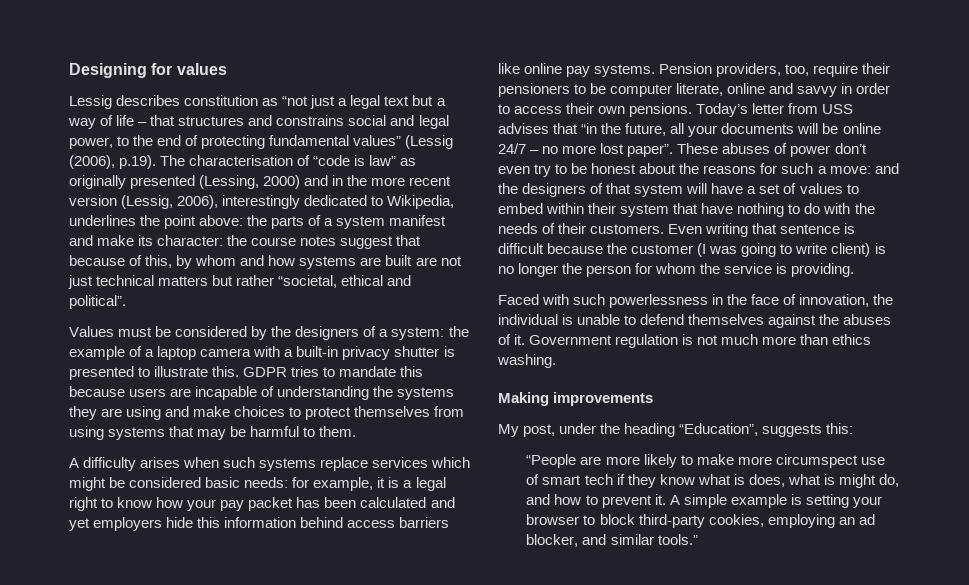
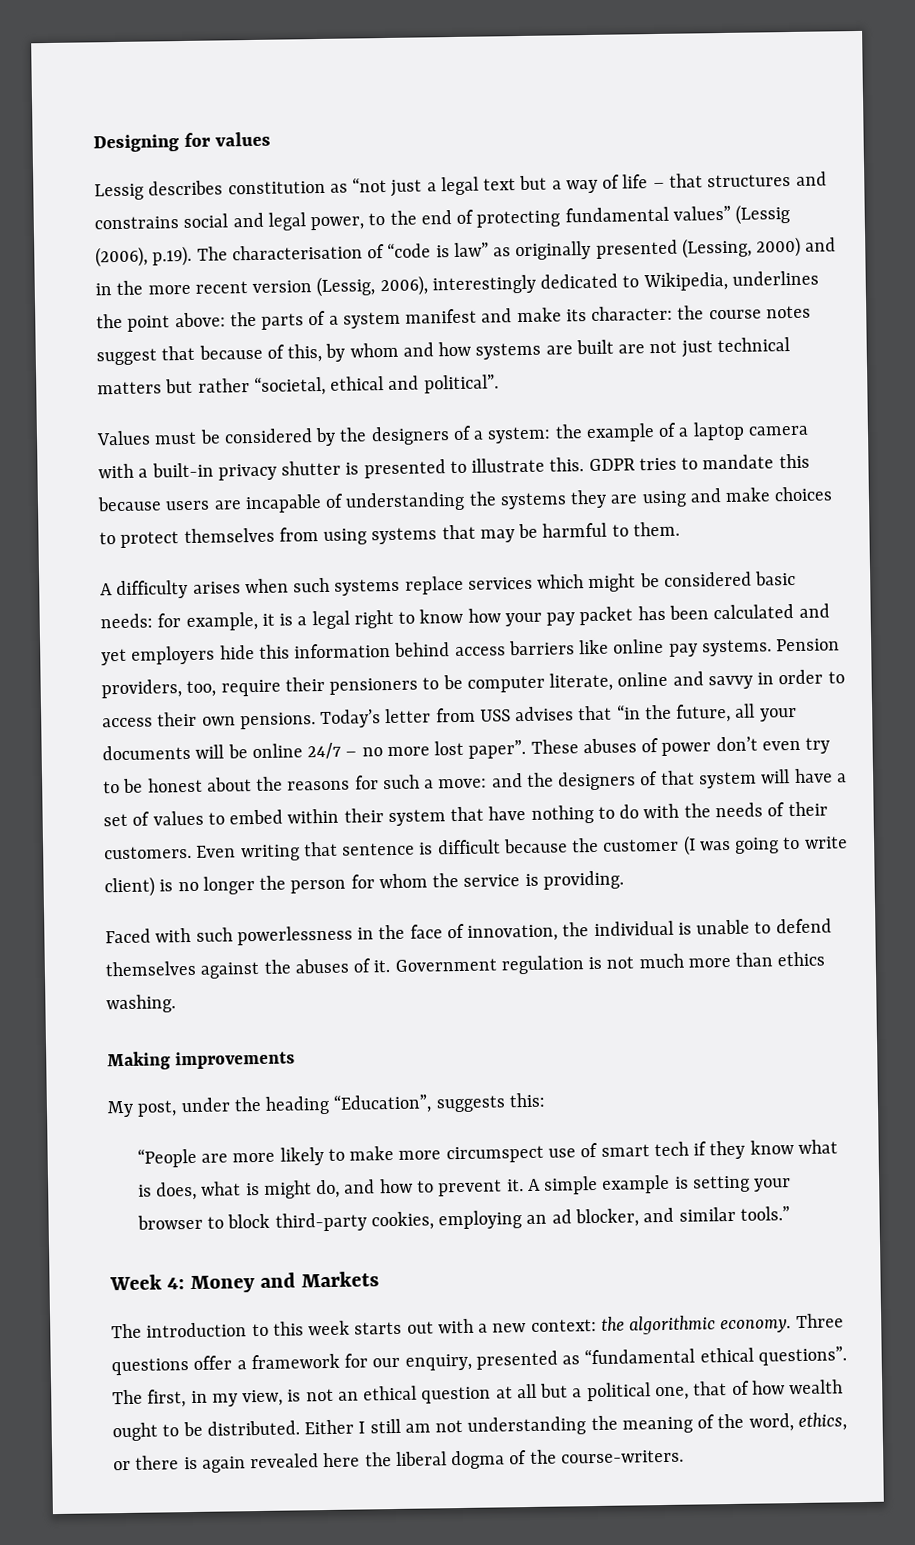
+ Week 4: Money and Markets
+ The introduction to this week starts out with a new context: the algorithmic economy. Three questions offer a framework for our enquiry, presented as “fundamental ethical questions”. The first, in my view, is not an ethical question at all but a political one, that of how wealth ought to be distributed. Either I still am not understanding the meaning of the word, ethics, or there is again revealed here the liberal dogma of the course-writers.

